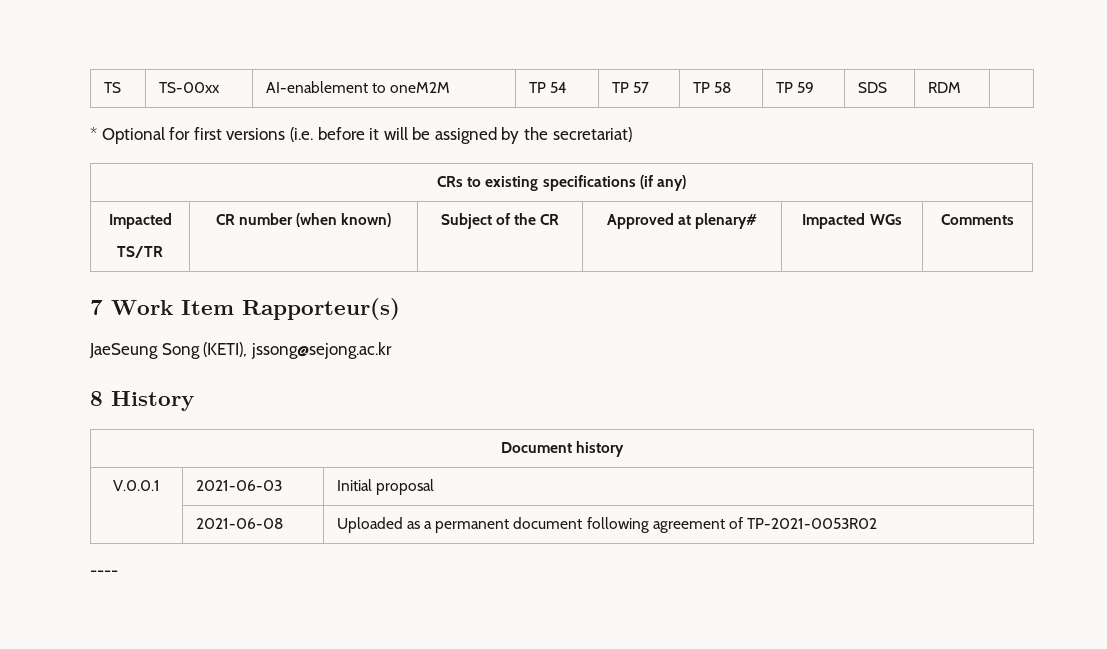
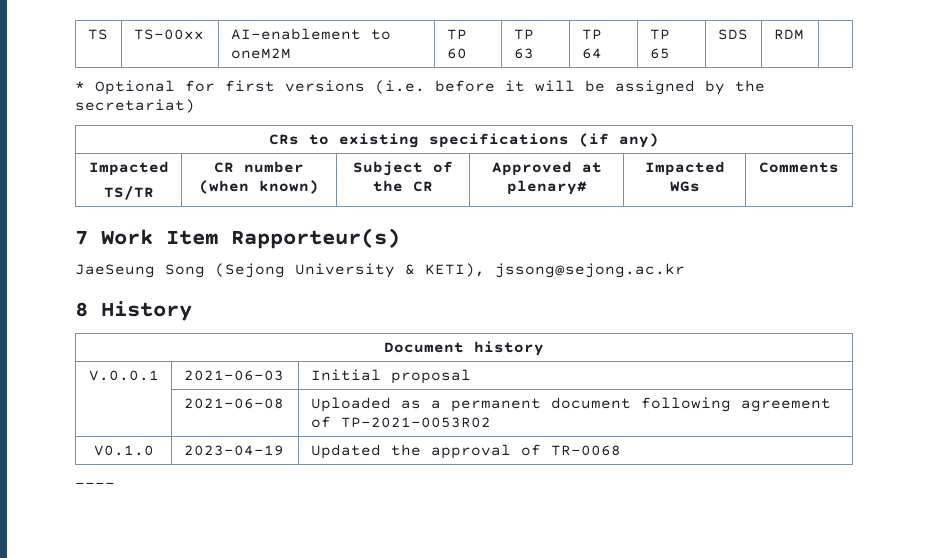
- TS | TS-00xx | AI-enablement to oneM2M | TP 54 | TP 57 | TP 58 | TP 59 | SDS | RDM |
+ TS | TS-00xx | AI-enablement to oneM2M | TP 60 | TP 63 | TP 64 | TP 65 | SDS | RDM |
- JaeSeung Song (KETI), jssong@sejong.ac.kr
+ JaeSeung Song (Sejong University & KETI), jssong@sejong.ac.kr
+ V0.1.0 | 2023-04-19 | Updated the approval of TR-0068

